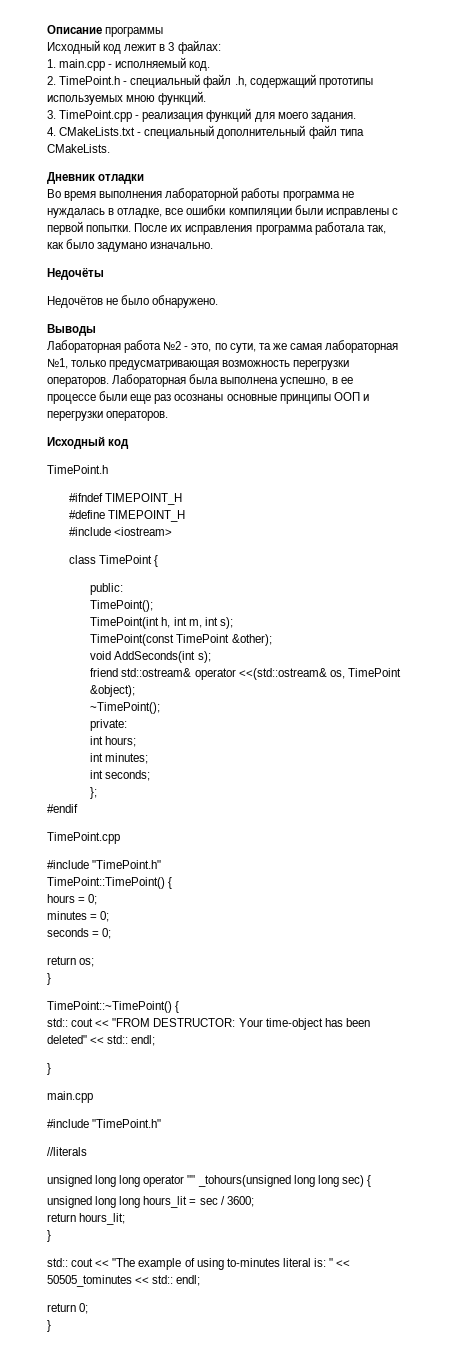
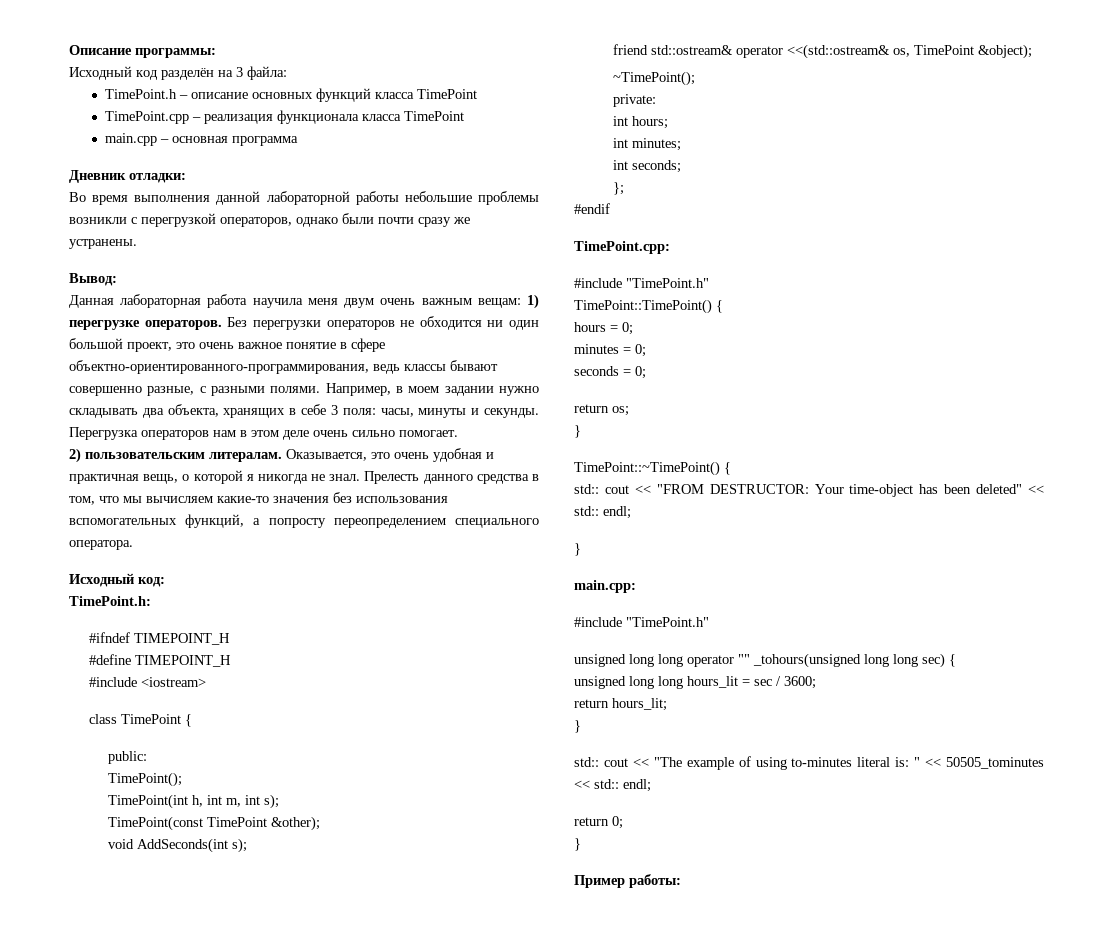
- Описание программы
- Исходный код лежит в 3 файлах:
- 1. main.cpp - исполняемый код.
- 2. TimePoint.h - специальный файл .h, содержащий прототипы используемых мною функций.
- 3. TimePoint.cpp - реализация функций для моего задания.
- 4. CMakeLists.txt - специальный дополнительный файл типа CMakeLists.
+ Описание программы:
+ Исходный код разделён на 3 файла:
+ TimePoint.h – описание основных функций класса TimePoint
+ TimePoint.cpp – реализация функционала класса TimePoint
+ main.cpp – основная программа
- Дневник отладки
+ Дневник отладки:
- Во время выполнения лабораторной работы программа не нуждалась в отладке, все ошибки компиляции были исправлены с первой попытки. После их исправления программа работала так, как было задумано изначально.
- Недочёты
- Недочётов не было обнаружено.
- Выводы
- Лабораторная работа №2 - это, по сути, та же самая лабораторная №1, только предусматривающая возможность перегрузки операторов. Лабораторная была выполнена успешно, в ее процессе были еще раз осознаны основные принципы ООП и перегрузки операторов.
- Исходный код
- TimePoint.h
+ Во время выполнения данной лабораторной работы небольшие проблемы возникли с перегрузкой операторов, однако были почти сразу же устранены.
+ Вывод:
+ Данная лабораторная работа научила меня двум очень важным вещам: 1) перегрузке операторов. Без перегрузки операторов не обходится ни один большой проект, это очень важное понятие в сфере объектно-ориентированного-программирования, ведь классы бывают совершенно разные, с разными полями. Например, в моем задании нужно складывать два объекта, хранящих в себе 3 поля: часы, минуты и секунды. Перегрузка операторов нам в этом деле очень сильно помогает.
+ 2) пользовательским литералам. Оказывается, это очень удобная и практичная вещь, о которой я никогда не знал. Прелесть данного средства в том, что мы вычисляем какие-то значения без использования вспомогательных функций, а попросту переопределением специального оператора.
+ Исходный код:
+ TimePoint.h:
  #endif
- TimePoint.cpp
+ TimePoint.cpp:
  std:: cout << "FROM DESTRUCTOR: Your time-object has been deleted" << std:: endl;
  }
- main.cpp
+ main.cpp:
  #include "TimePoint.h"
- //literals
+ Пример работы:

